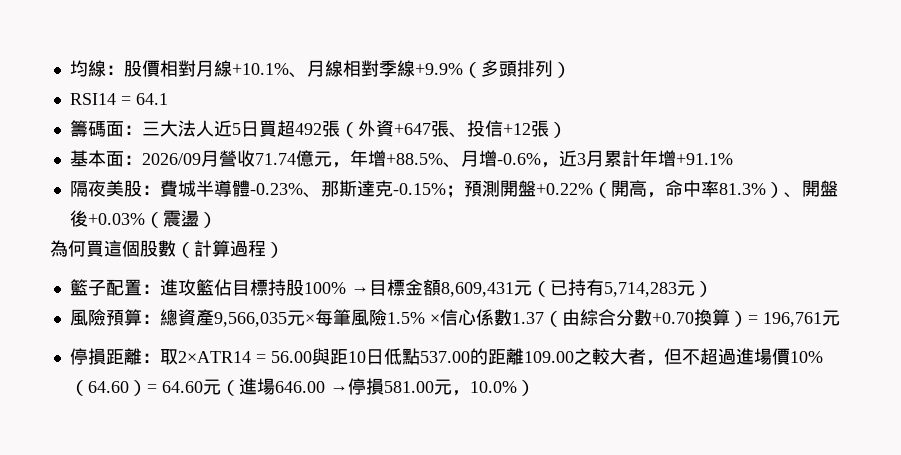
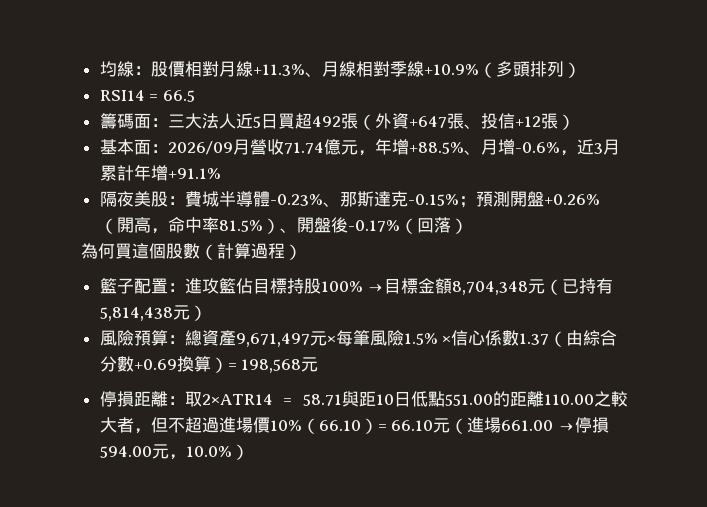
- 均線：股價相對月線+10.1%、月線相對季線+9.9%（多頭排列）
+ 均線：股價相對月線+11.3%、月線相對季線+10.9%（多頭排列）
- RSI14 = 64.1
+ RSI14 = 66.5
- 隔夜美股：費城半導體-0.23%、那斯達克-0.15%；預測開盤+0.22%（開高，命中率81.3%）、開盤後+0.03%（震盪）
+ 隔夜美股：費城半導體-0.23%、那斯達克-0.15%；預測開盤+0.26%（開高，命中率81.5%）、開盤後-0.17%（回落）
- 籃子配置：進攻籃佔目標持股100% →目標金額8,609,431元（已持有5,714,283元）
+ 籃子配置：進攻籃佔目標持股100% →目標金額8,704,348元（已持有5,814,438元）
- 風險預算：總資產9,566,035元×每筆風險1.5% ×信心係數1.37（由綜合分數+0.70換算）= 196,761元
+ 風險預算：總資產9,671,497元×每筆風險1.5% ×信心係數1.37（由綜合分數+0.69換算）= 198,568元
- 停損距離：取2×ATR14 = 56.00與距10日低點537.00的距離109.00之較大者，但不超過進場價10%（64.60）= 64.60元（進場646.00 →停損581.00元，10.0%）
+ 停損距離：取2×ATR14 = 58.71與距10日低點551.00的距離110.00之較大者，但不超過進場價10%（66.10）= 66.10元（進場661.00 →停損594.00元，10.0%）

